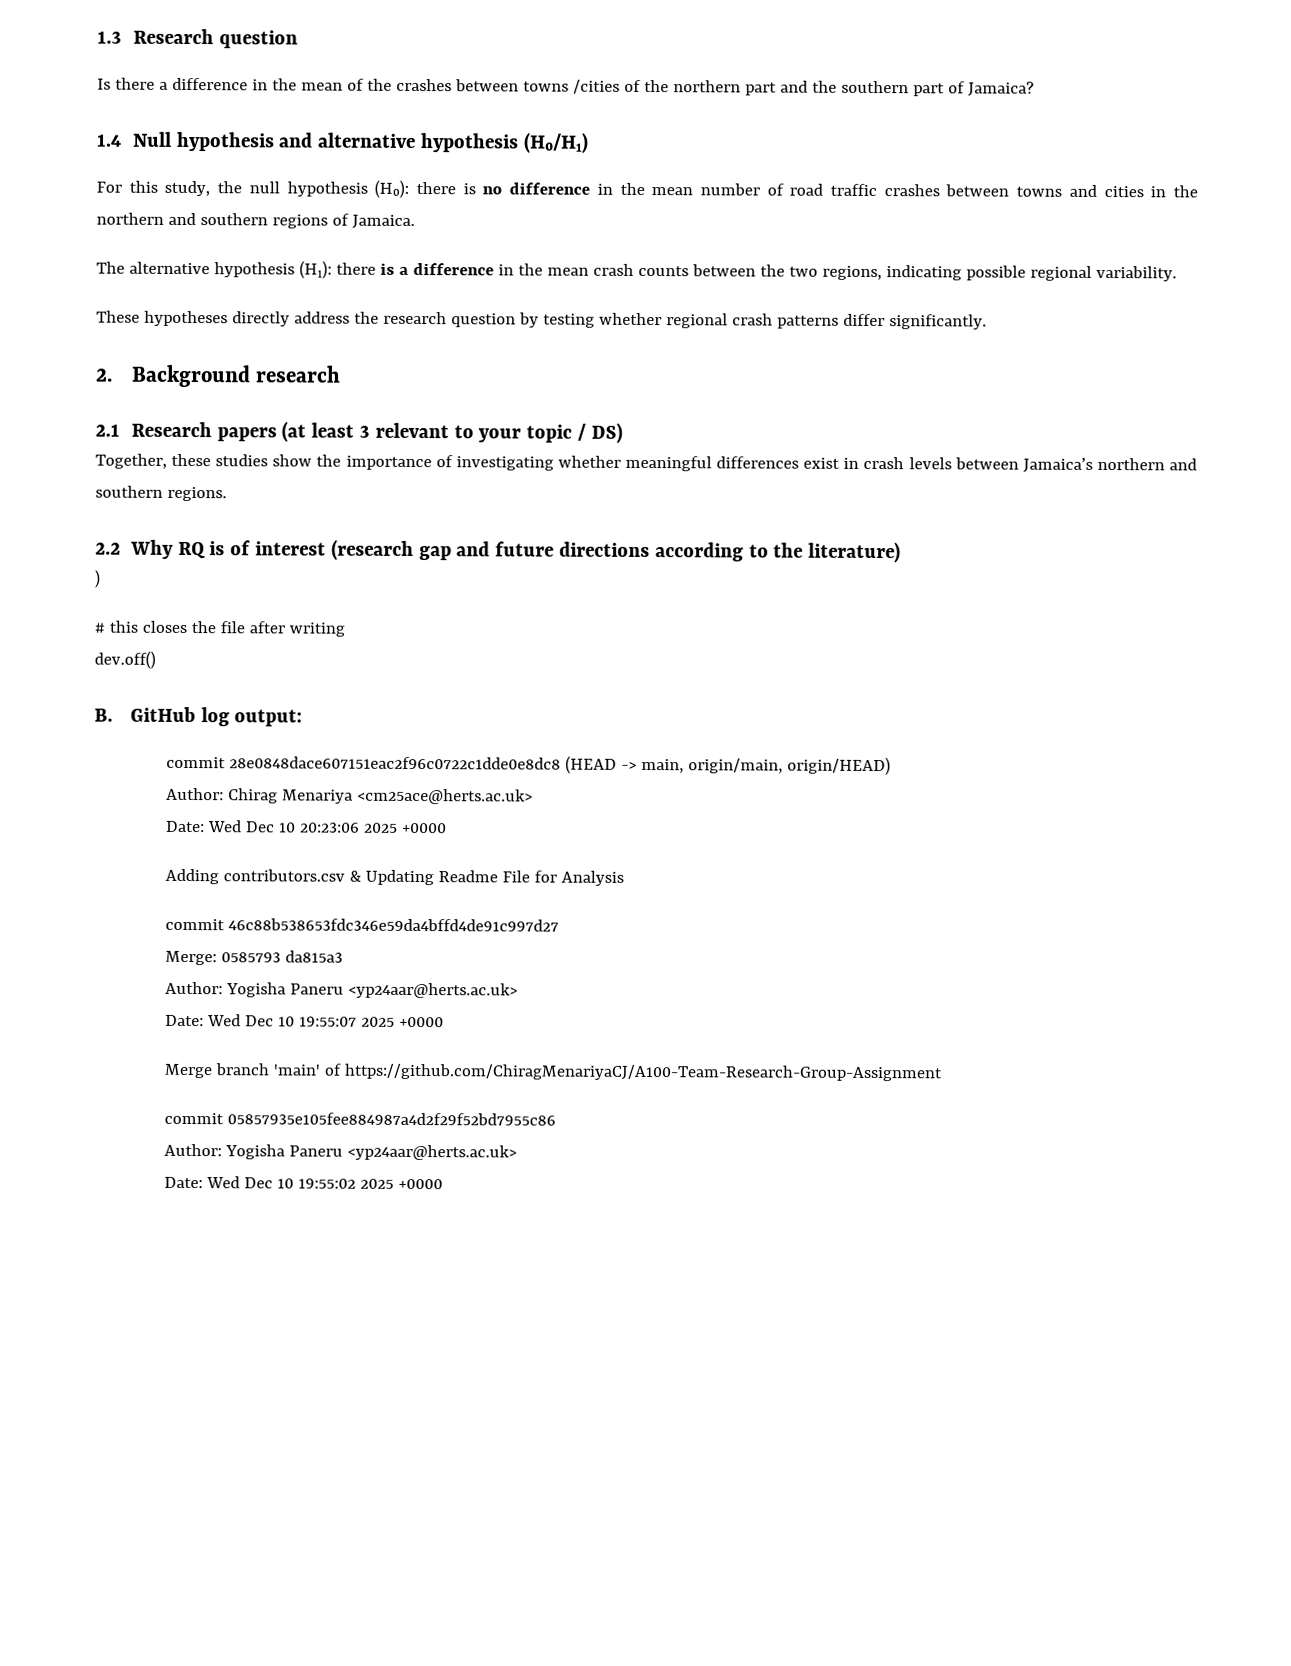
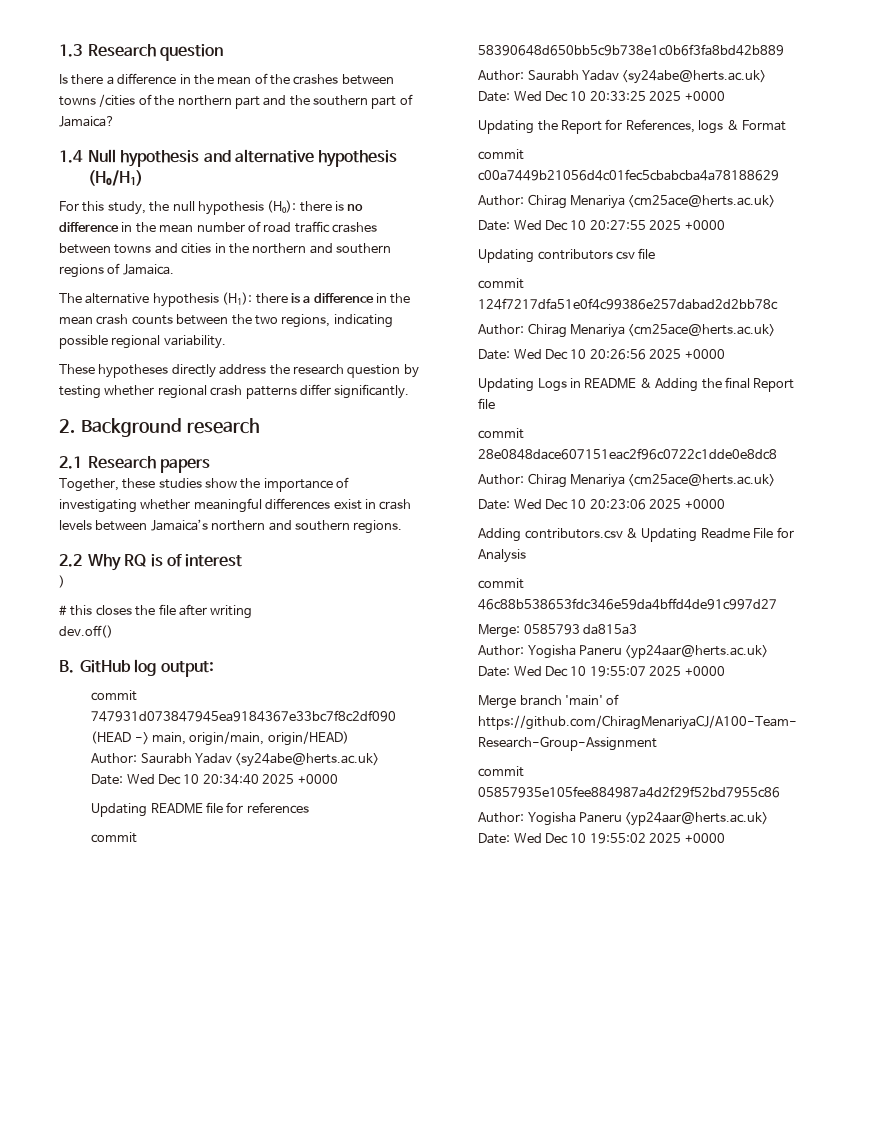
- 2.1 Research papers (at least 3 relevant to your topic / DS)
+ 2.1 Research papers
- 2.2 Why RQ is of interest (research gap and future directions according to the literature)
+ 2.2 Why RQ is of interest
- commit 28e0848dace607151eac2f96c0722c1dde0e8dc8 (HEAD -> main, origin/main, origin/HEAD)
+ commit 747931d073847945ea9184367e33bc7f8c2df090 (HEAD -> main, origin/main, origin/HEAD)
+ Author: Saurabh Yadav <sy24abe@herts.ac.uk>
+ Date: Wed Dec 10 20:34:40 2025 +0000
+ Updating README file for references
+ commit 58390648d650bb5c9b738e1c0b6f3fa8bd42b889
+ Author: Saurabh Yadav <sy24abe@herts.ac.uk>
+ Date: Wed Dec 10 20:33:25 2025 +0000
+ Updating the Report for References, logs & Format
+ commit c00a7449b21056d4c01fec5cbabcba4a78188629
+ Author: Chirag Menariya <cm25ace@herts.ac.uk>
+ Date: Wed Dec 10 20:27:55 2025 +0000
+ Updating contributors csv file
+ commit 124f7217dfa51e0f4c99386e257dabad2d2bb78c
+ Author: Chirag Menariya <cm25ace@herts.ac.uk>
+ Date: Wed Dec 10 20:26:56 2025 +0000
+ Updating Logs in README & Adding the final Report file
+ commit 28e0848dace607151eac2f96c0722c1dde0e8dc8

